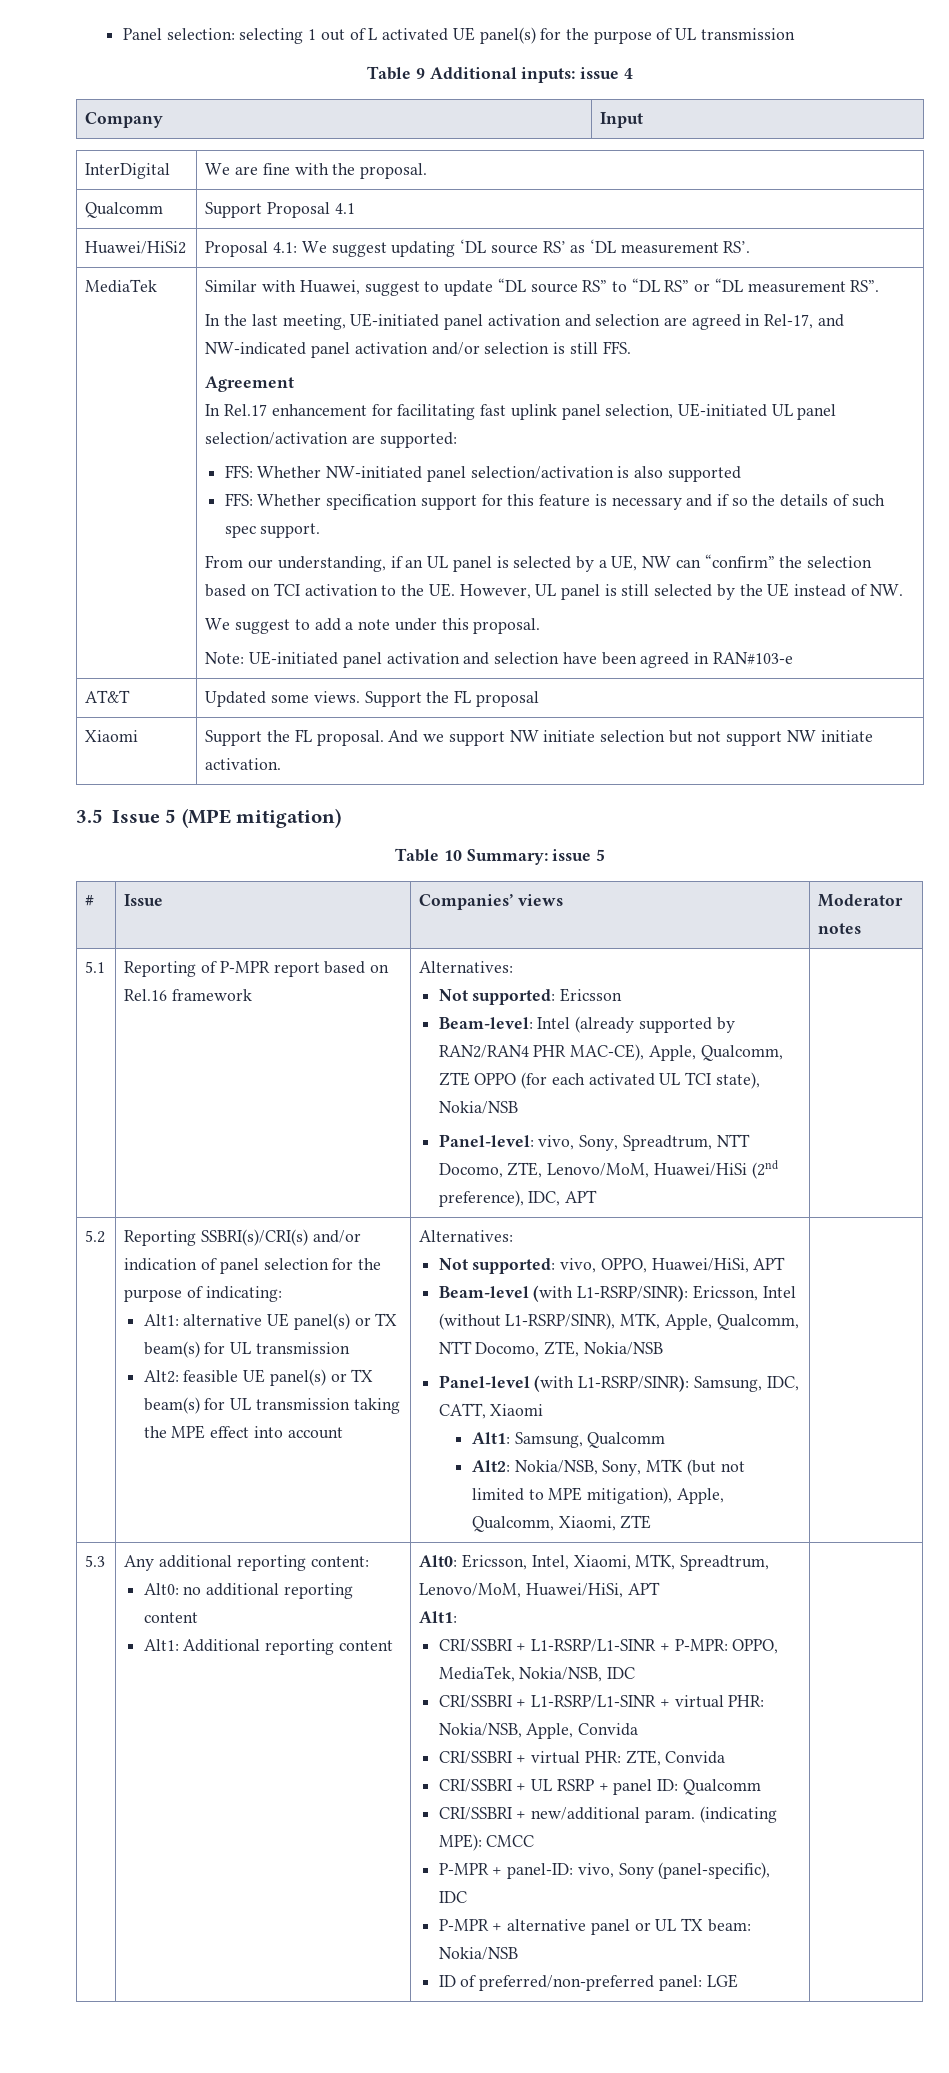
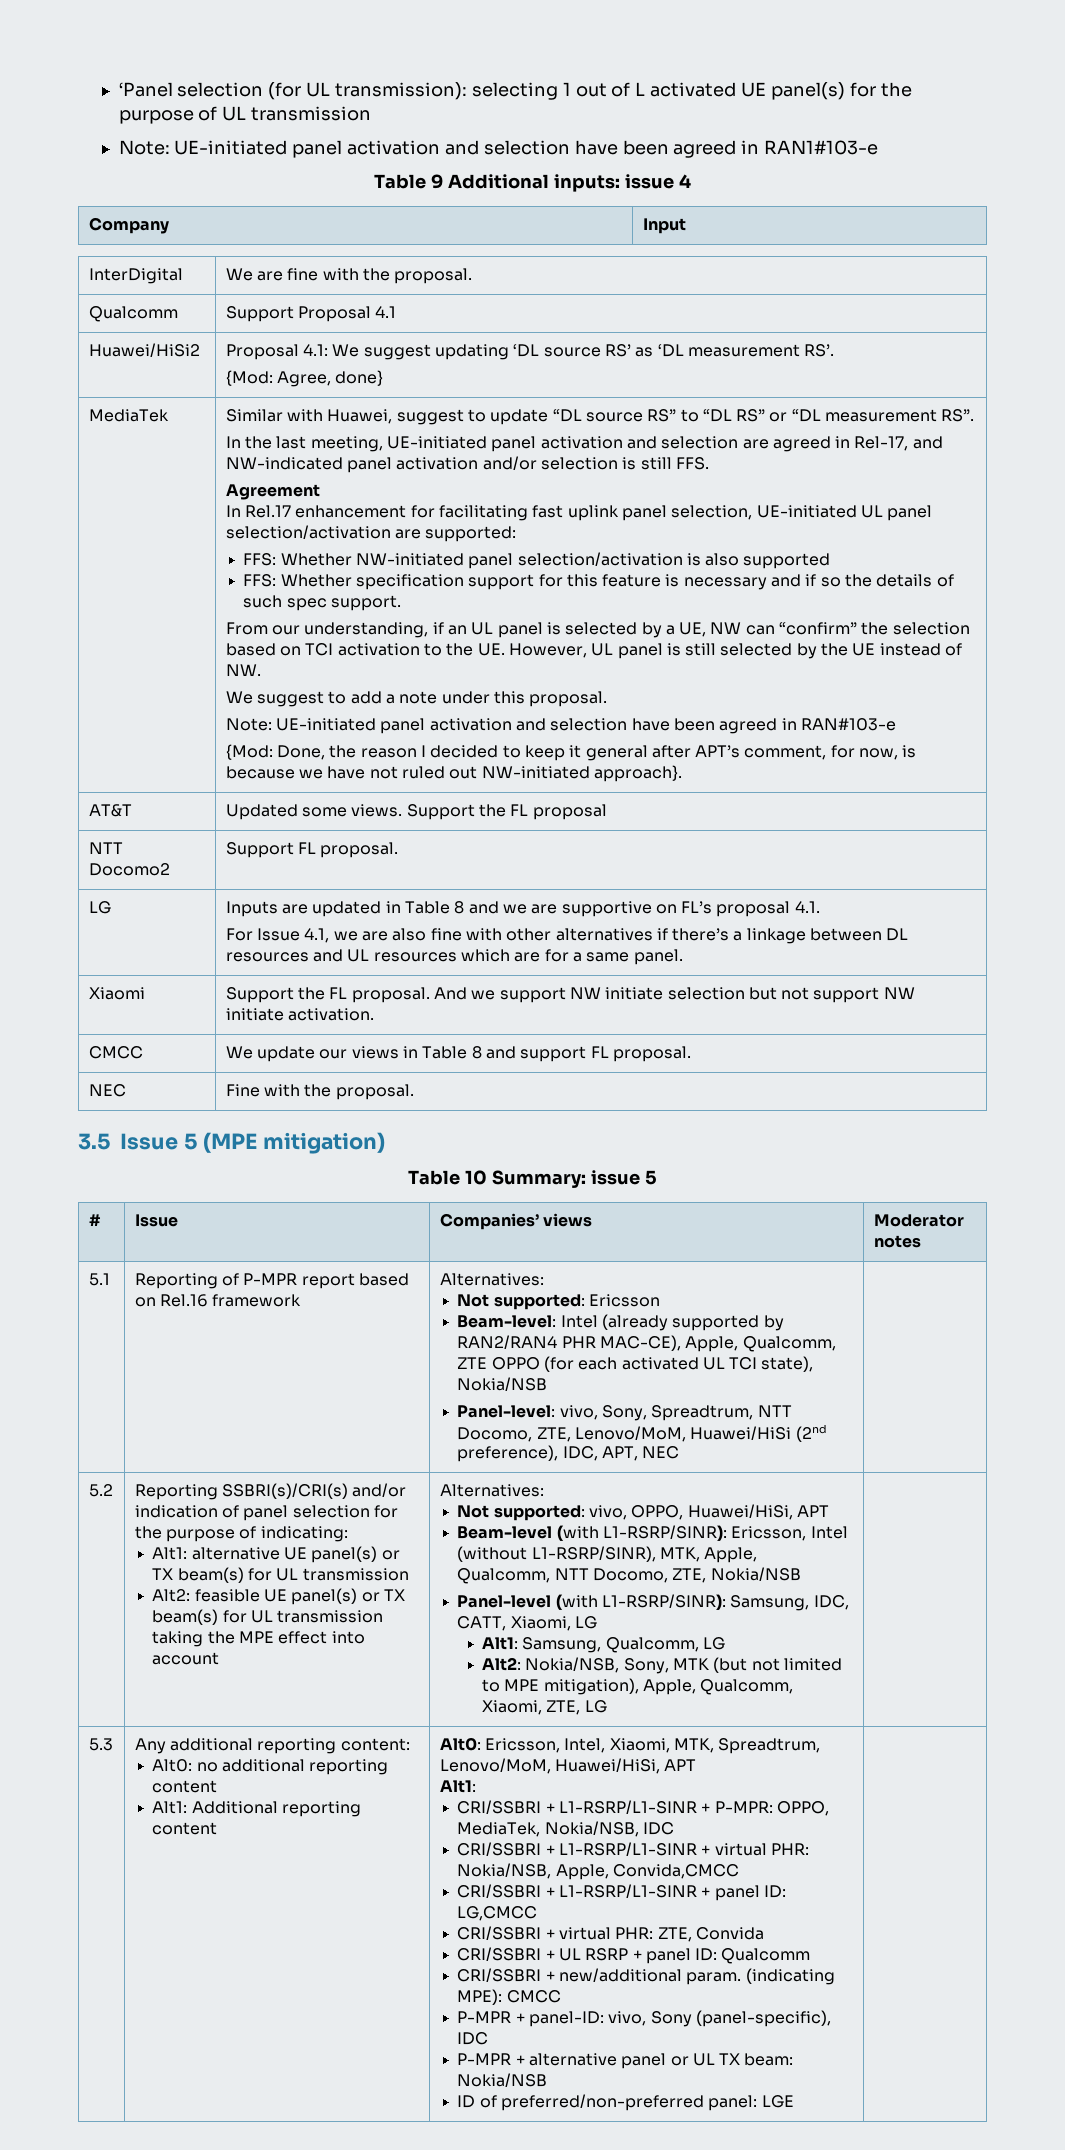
- Panel selection: selecting 1 out of L activated UE panel(s) for the purpose of UL transmission
+ ‘Panel selection (for UL transmission): selecting 1 out of L activated UE panel(s) for the purpose of UL transmission
+ Note: UE-initiated panel activation and selection have been agreed in RAN1#103-e
  Huawei/HiSi2 | Proposal 4.1: We suggest updating ‘DL source RS’ as ‘DL measurement RS’.
+ {Mod: Agree, done}
+ {Mod: Done, the reason I decided to keep it general after APT’s comment, for now, is because we have not ruled out NW-initiated approach}.
+ NTT Docomo2 | Support FL proposal.
+ LG | Inputs are updated in Table 8 and we are supportive on FL’s proposal 4.1.
+ For Issue 4.1, we are also fine with other alternatives if there’s a linkage between DL resources and UL resources which are for a same panel.
+ CMCC | We update our views in Table 8 and support FL proposal.
+ NEC | Fine with the proposal.
- Panel-level: vivo, Sony, Spreadtrum, NTT Docomo, ZTE, Lenovo/MoM, Huawei/HiSi (2nd preference), IDC, APT
+ Panel-level: vivo, Sony, Spreadtrum, NTT Docomo, ZTE, Lenovo/MoM, Huawei/HiSi (2nd preference), IDC, APT, NEC
- Panel-level (with L1-RSRP/SINR): Samsung, IDC, CATT, Xiaomi
+ Panel-level (with L1-RSRP/SINR): Samsung, IDC, CATT, Xiaomi, LG
- Alt1: Samsung, Qualcomm
+ Alt1: Samsung, Qualcomm, LG
- Alt2: Nokia/NSB, Sony, MTK (but not limited to MPE mitigation), Apple, Qualcomm, Xiaomi, ZTE
+ Alt2: Nokia/NSB, Sony, MTK (but not limited to MPE mitigation), Apple, Qualcomm, Xiaomi, ZTE, LG
- CRI/SSBRI + L1-RSRP/L1-SINR + virtual PHR: Nokia/NSB, Apple, Convida
+ CRI/SSBRI + L1-RSRP/L1-SINR + virtual PHR: Nokia/NSB, Apple, Convida,CMCC
+ CRI/SSBRI + L1-RSRP/L1-SINR + panel ID: LG,CMCC

